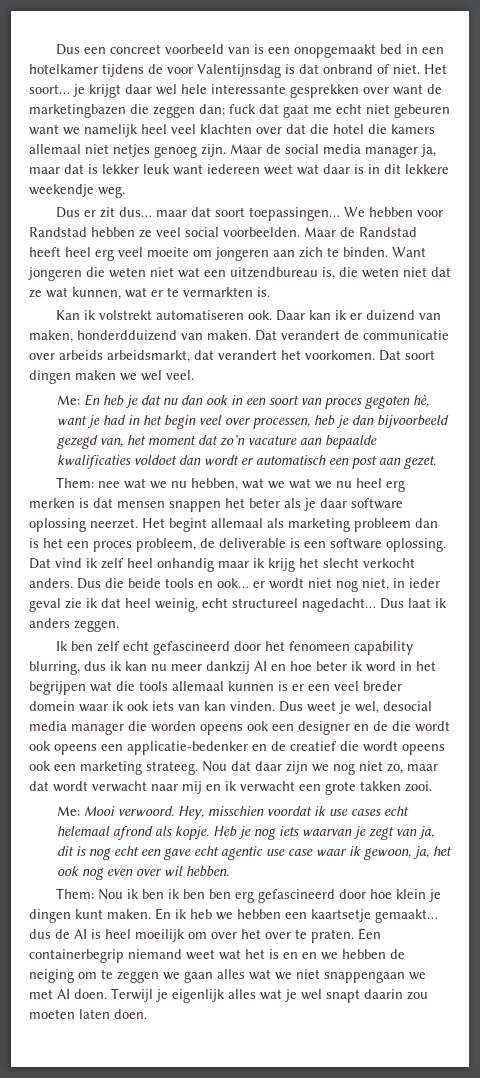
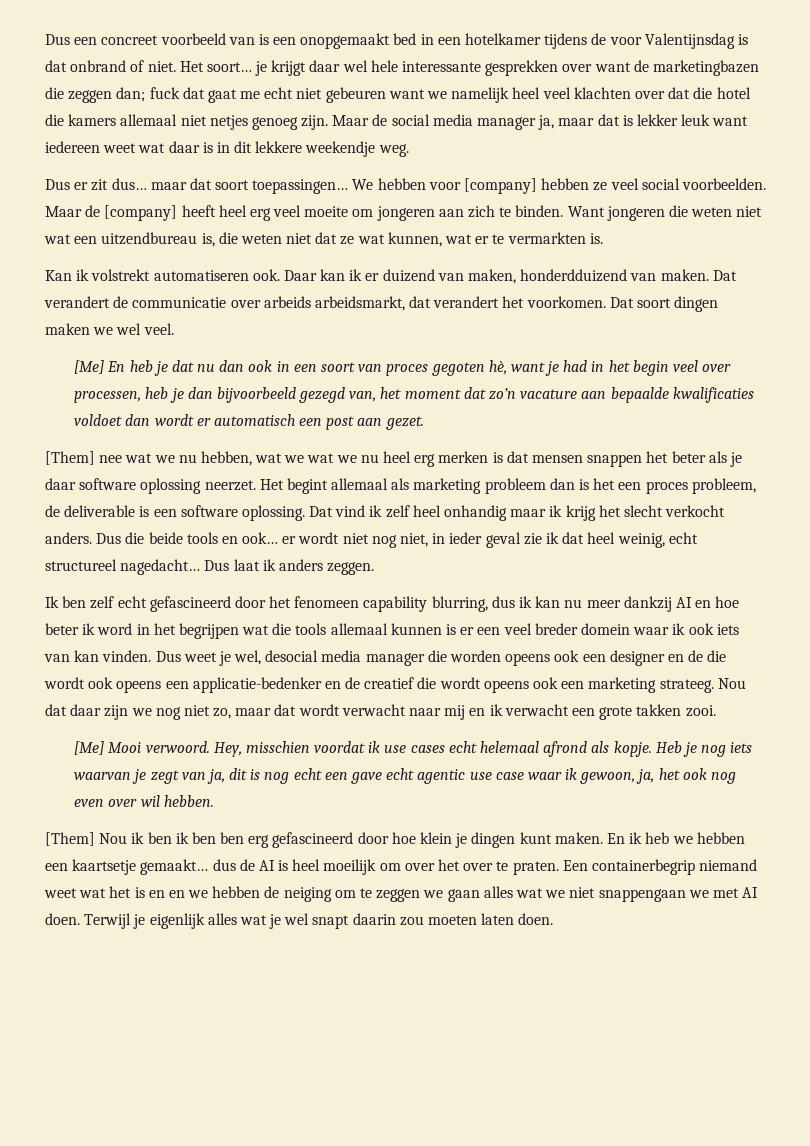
- We hebben voor Randstad hebben ze veel social voorbeelden.
+ We hebben voor [company] hebben ze veel social voorbeelden.
- Maar de Randstad heeft heel erg veel moeite om jongeren aan zich te binden.
+ Maar de [company] heeft heel erg veel moeite om jongeren aan zich te binden.
- Me: En heb je dat nu dan ook in een soort van proces gegoten hè, want je had in het begin veel over processen, heb je dan bijvoorbeeld gezegd van, het moment dat zo’n vacature aan bepaalde kwalificaties voldoet dan wordt er automatisch een post aan gezet.
+ [Me] En heb je dat nu dan ook in een soort van proces gegoten hè, want je had in het begin veel over processen, heb je dan bijvoorbeeld gezegd van, het moment dat zo’n vacature aan bepaalde kwalificaties voldoet dan wordt er automatisch een post aan gezet.
- Them: nee wat we nu hebben, wat we wat we nu heel erg merken is dat mensen snappen het beter als je daar software oplossing neerzet.
+ [Them] nee wat we nu hebben, wat we wat we nu heel erg merken is dat mensen snappen het beter als je daar software oplossing neerzet.
- Me: Mooi verwoord.
+ [Me] Mooi verwoord.
- Them: Nou ik ben ik ben ben erg gefascineerd door hoe klein je dingen kunt maken.
+ [Them] Nou ik ben ik ben ben erg gefascineerd door hoe klein je dingen kunt maken.

